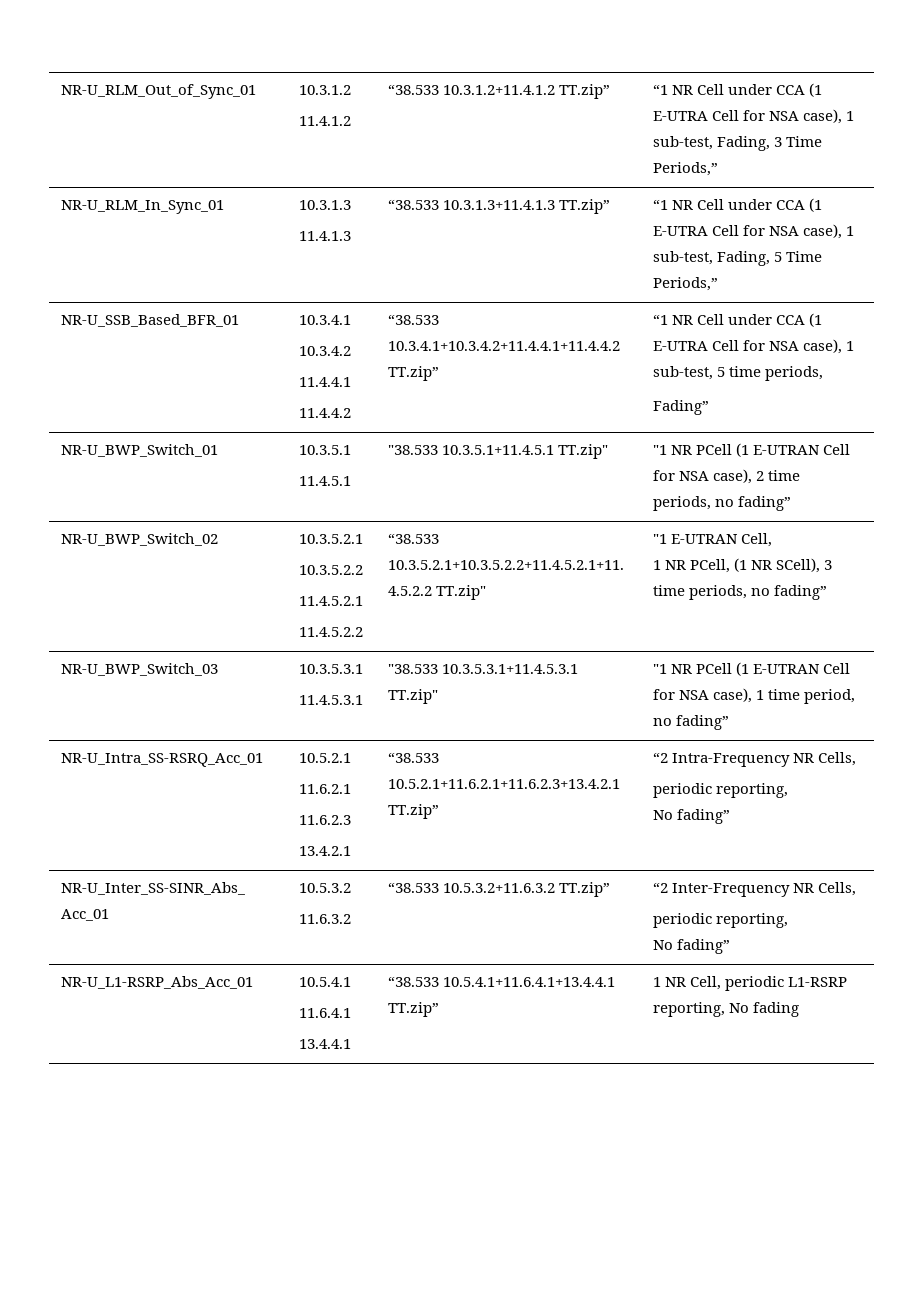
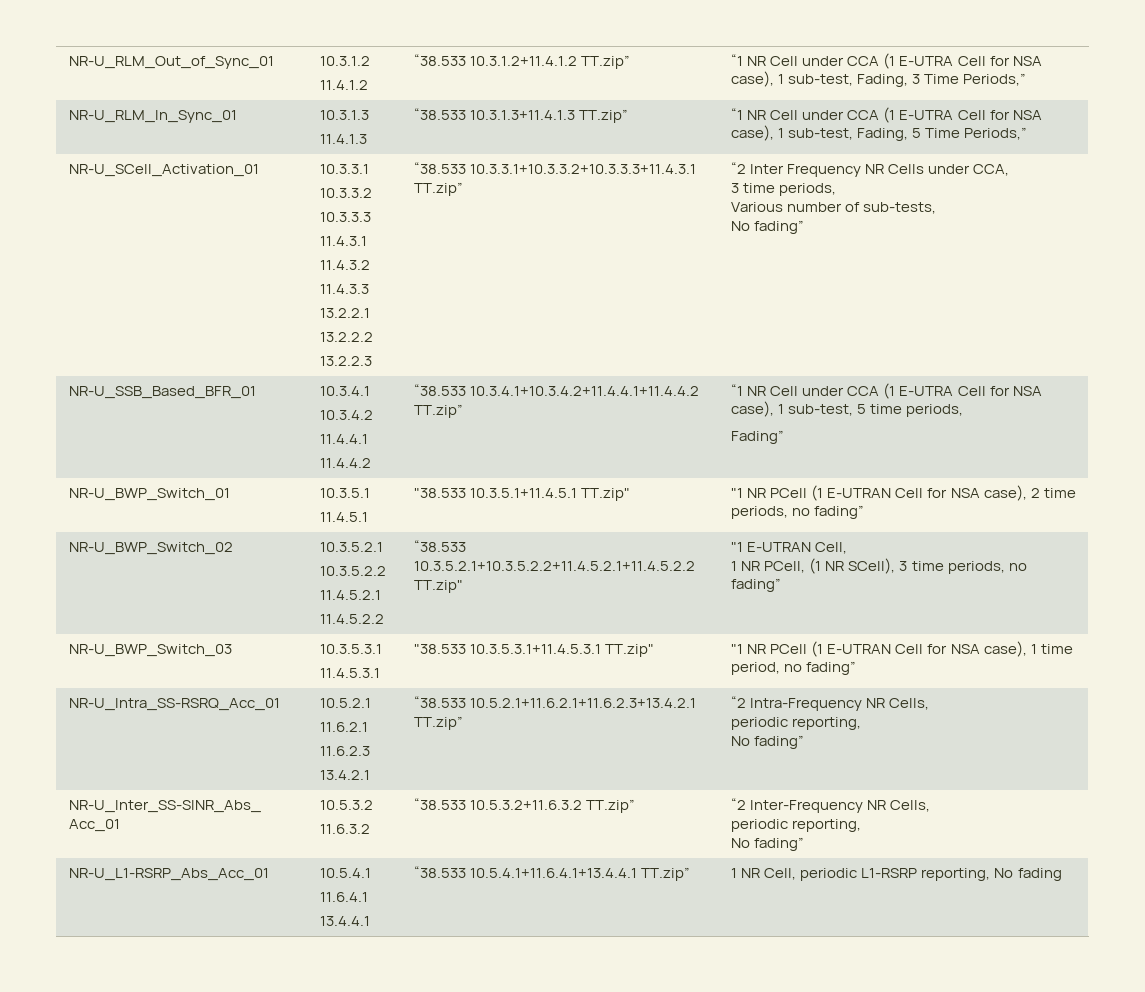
+ NR-U_SCell_Activation_01 | 10.3.3.1
+ 10.3.3.2
+ 10.3.3.3
+ 11.4.3.1
+ 11.4.3.2
+ 11.4.3.3
+ 13.2.2.1
+ 13.2.2.2
+ 13.2.2.3 | “38.533 10.3.3.1+10.3.3.2+10.3.3.3+11.4.3.1 TT.zip” | “2 Inter Frequency NR Cells under CCA,
+ 3 time periods,
+ Various number of sub-tests,
+ No fading”

